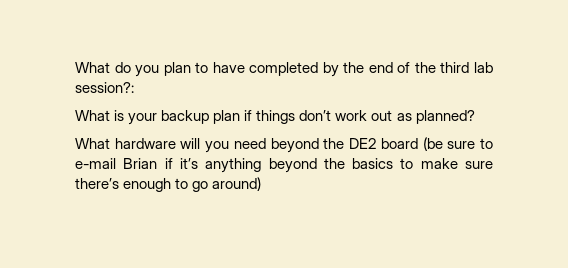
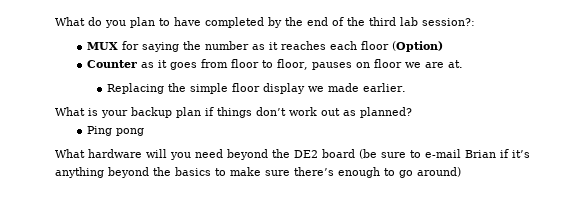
+ MUX for saying the number as it reaches each floor (Option)
+ Counter as it goes from floor to floor, pauses on floor we are at.
+ Replacing the simple floor display we made earlier.
+ Ping pong

